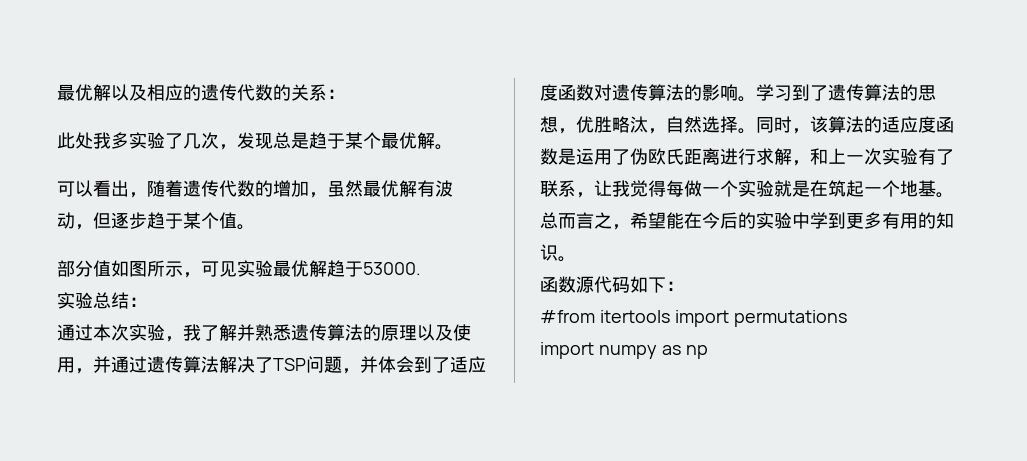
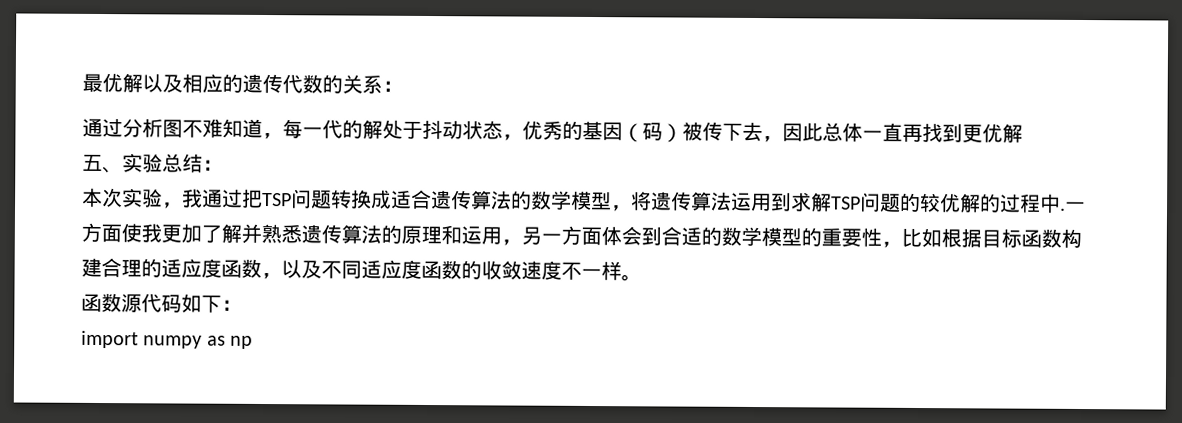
- 此处我多实验了几次，发现总是趋于某个最优解。
- 可以看出，随着遗传代数的增加，虽然最优解有波动，但逐步趋于某个值。
- 部分值如图所示，可见实验最优解趋于53000.
- 实验总结：
+ 通过分析图不难知道，每一代的解处于抖动状态，优秀的基因（码）被传下去，因此总体一直再找到更优解
+ 五、实验总结：
- 通过本次实验，我了解并熟悉遗传算法的原理以及使用，并通过遗传算法解决了TSP问题，并体会到了适应度函数对遗传算法的影响。学习到了遗传算法的思想，优胜略汰，自然选择。同时，该算法的适应度函数是运用了伪欧氏距离进行求解，和上一次实验有了联系，让我觉得每做一个实验就是在筑起一个地基。总而言之，希望能在今后的实验中学到更多有用的知识。
+ 本次实验，我通过把TSP问题转换成适合遗传算法的数学模型，将遗传算法运用到求解TSP问题的较优解的过程中.一方面使我更加了解并熟悉遗传算法的原理和运用，另一方面体会到合适的数学模型的重要性，比如根据目标函数构建合理的适应度函数，以及不同适应度函数的收敛速度不一样。
- #from itertools import permutations

